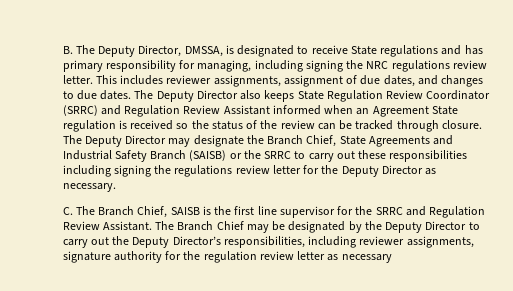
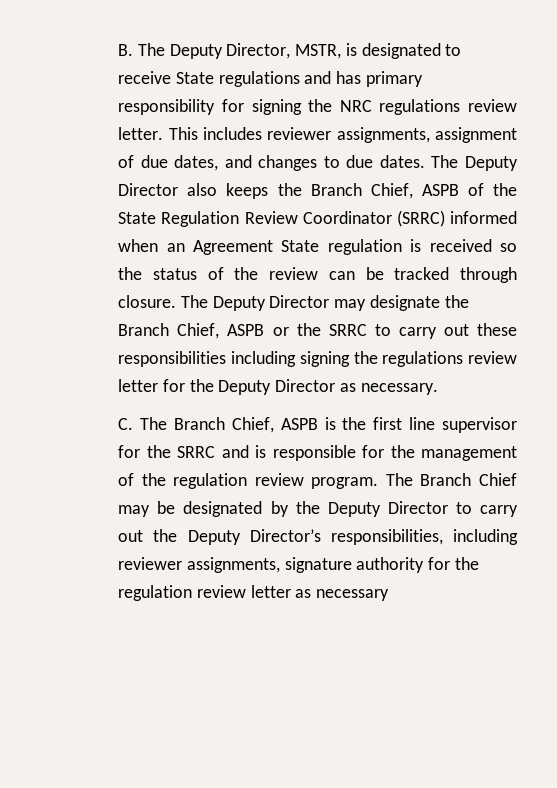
- B. The Deputy Director, DMSSA, is designated to receive State regulations and has primary responsibility for managing, including signing the NRC regulations review letter.
+ B. The Deputy Director, MSTR, is designated to receive State regulations and has primary responsibility for signing the NRC regulations review letter.
- The Deputy Director also keeps State Regulation Review Coordinator (SRRC) and Regulation Review Assistant informed when an Agreement State regulation is received so the status of the review can be tracked through closure.
+ The Deputy Director also keeps the Branch Chief, ASPB of the State Regulation Review Coordinator (SRRC) informed when an Agreement State regulation is received so the status of the review can be tracked through closure.
- The Deputy Director may designate the Branch Chief, State Agreements and Industrial Safety Branch (SAISB) or the SRRC to carry out these responsibilities including signing the regulations review letter for the Deputy Director as necessary.
+ The Deputy Director may designate the Branch Chief, ASPB or the SRRC to carry out these responsibilities including signing the regulations review letter for the Deputy Director as necessary.
- C. The Branch Chief, SAISB is the first line supervisor for the SRRC and Regulation Review Assistant.
+ C. The Branch Chief, ASPB is the first line supervisor for the SRRC and is responsible for the management of the regulation review program.

